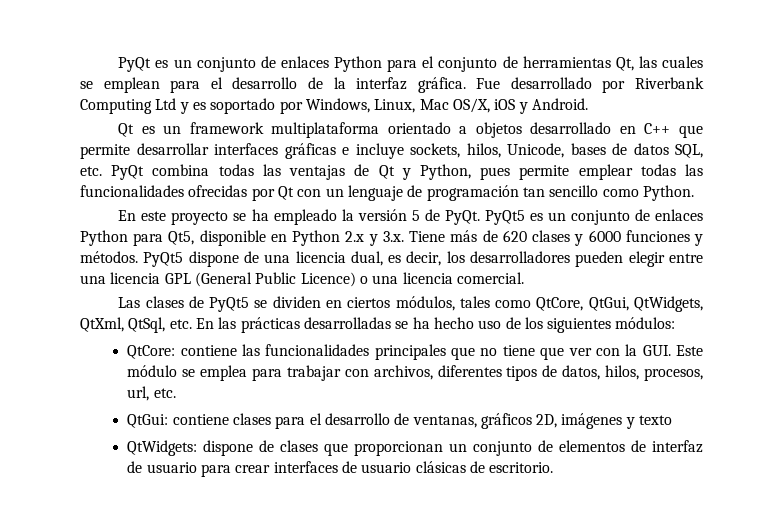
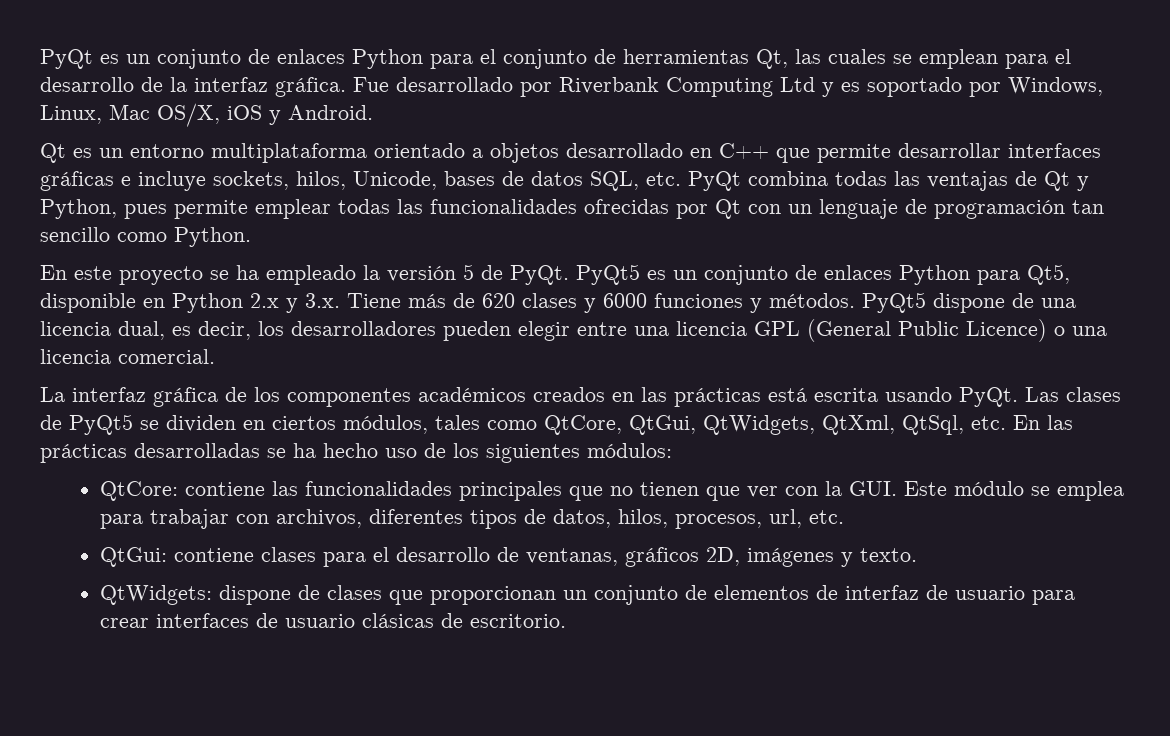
- Qt es un framework multiplataforma orientado a objetos desarrollado en C++ que permite desarrollar interfaces gráficas e incluye sockets, hilos, Unicode, bases de datos SQL, etc. PyQt combina todas las ventajas de Qt y Python, pues permite emplear todas las funcionalidades ofrecidas por Qt con un lenguaje de programación tan sencillo como Python.
+ Qt es un entorno multiplataforma orientado a objetos desarrollado en C++ que permite desarrollar interfaces gráficas e incluye sockets, hilos, Unicode, bases de datos SQL, etc. PyQt combina todas las ventajas de Qt y Python, pues permite emplear todas las funcionalidades ofrecidas por Qt con un lenguaje de programación tan sencillo como Python.
+ La interfaz gráfica de los componentes académicos creados en las prácticas está escrita usando PyQt.
- QtCore: contiene las funcionalidades principales que no tiene que ver con la GUI. Este módulo se emplea para trabajar con archivos, diferentes tipos de datos, hilos, procesos, url, etc.
+ QtCore: contiene las funcionalidades principales que no tienen que ver con la GUI. Este módulo se emplea para trabajar con archivos, diferentes tipos de datos, hilos, procesos, url, etc.
- QtGui: contiene clases para el desarrollo de ventanas, gráficos 2D, imágenes y texto
+ QtGui: contiene clases para el desarrollo de ventanas, gráficos 2D, imágenes y texto.

